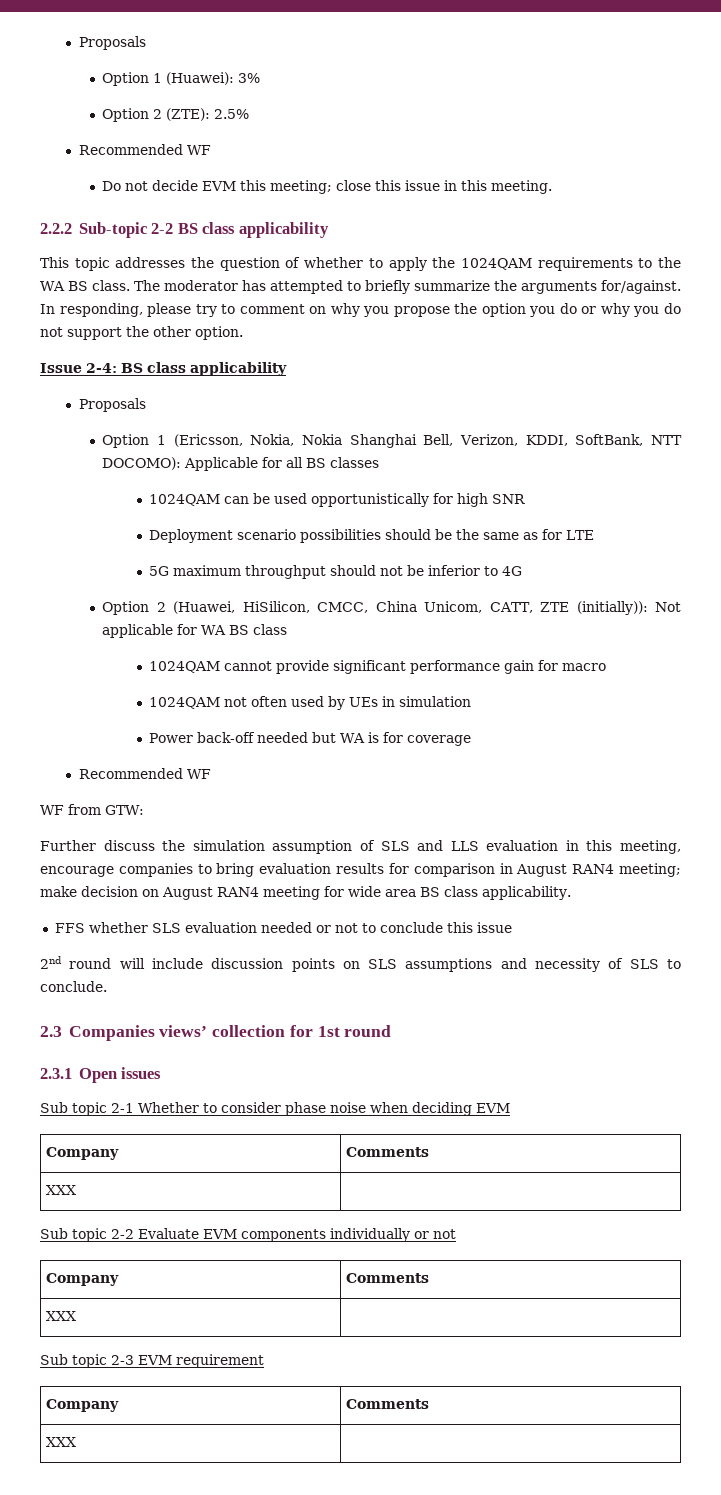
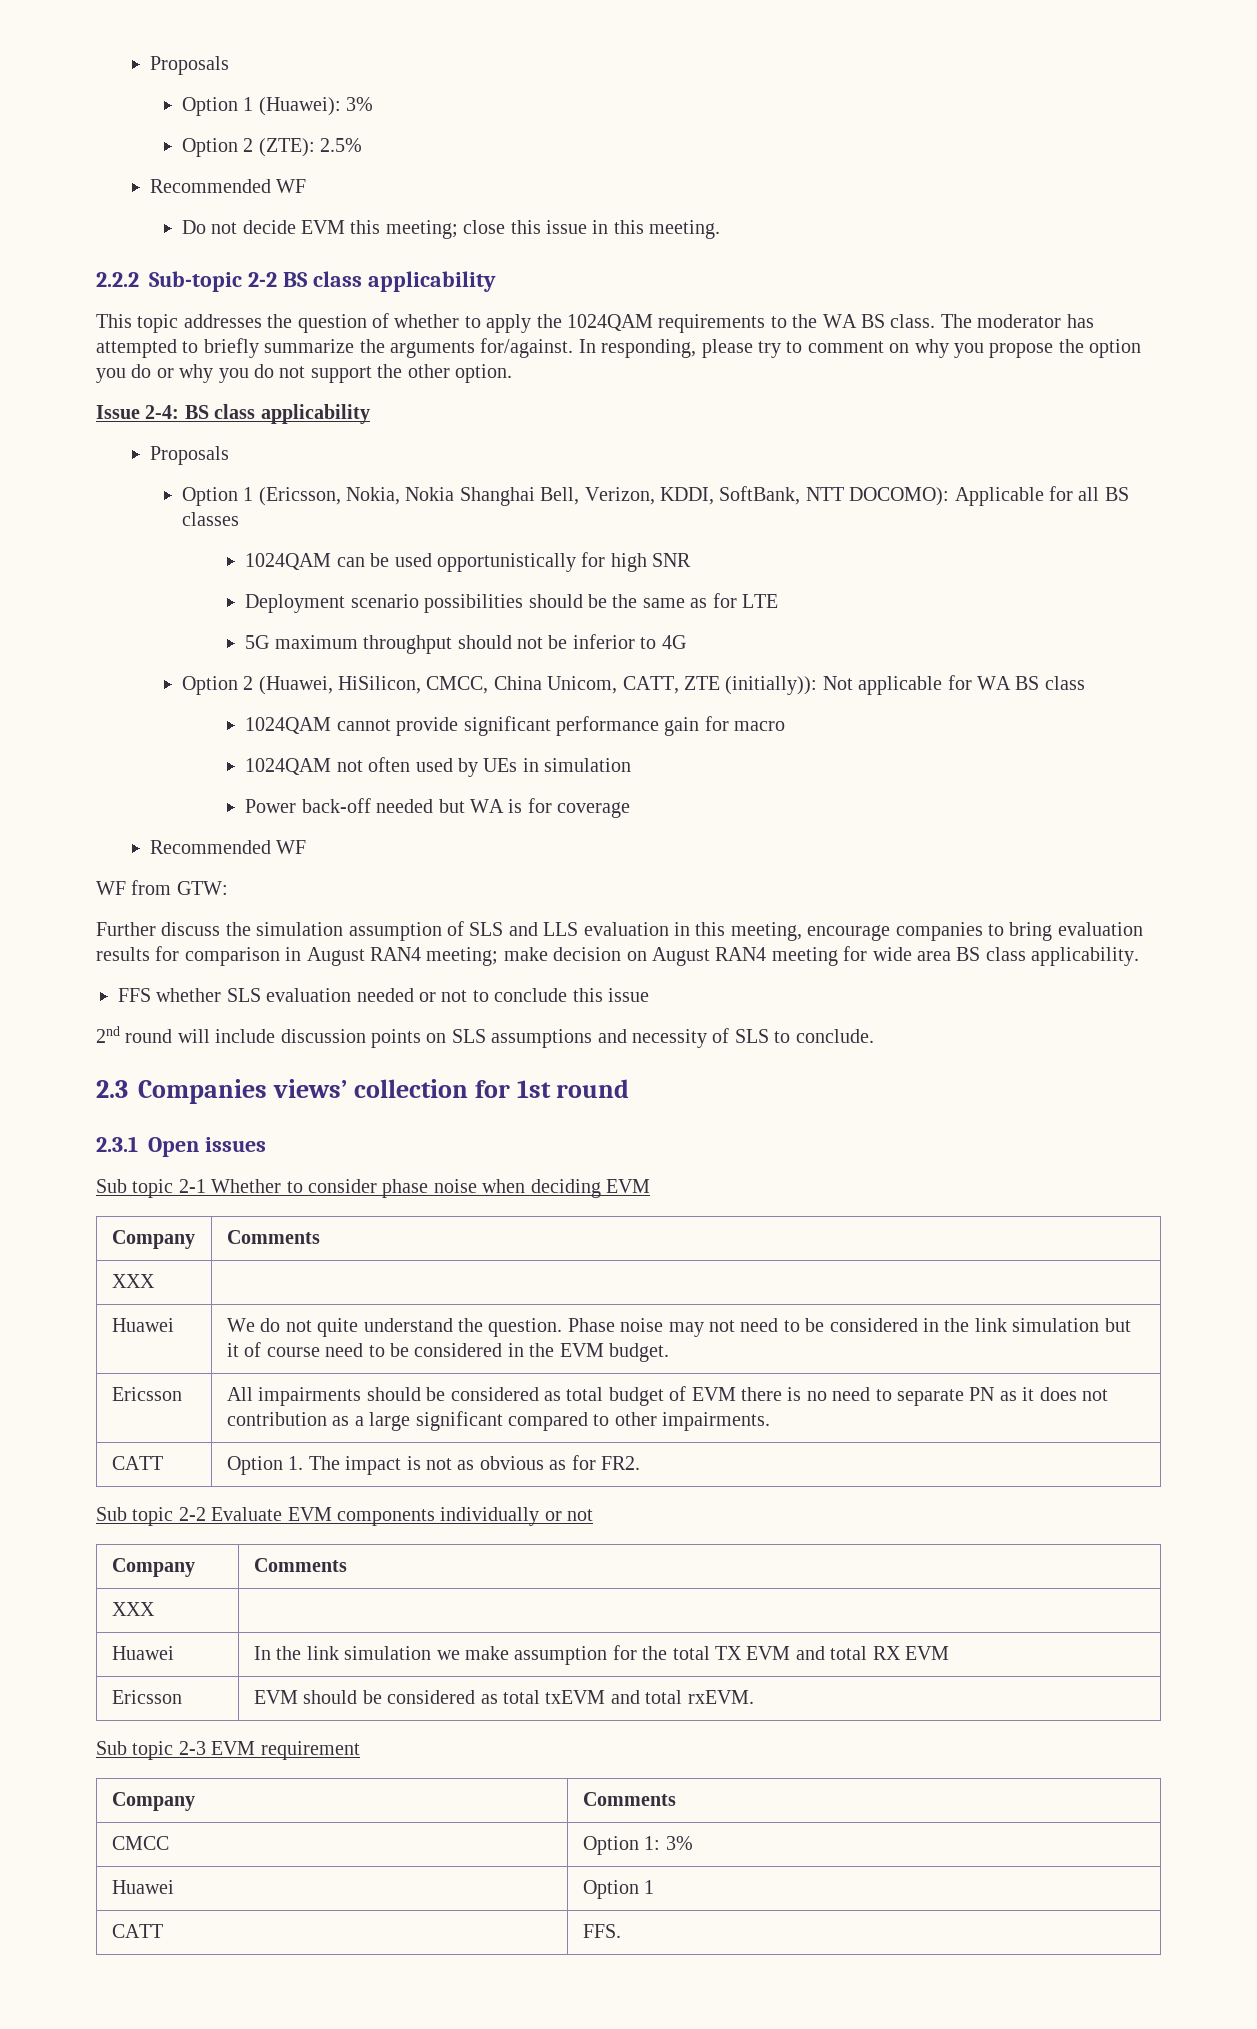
+ Huawei | We do not quite understand the question. Phase noise may not need to be considered in the link simulation but it of course need to be considered in the EVM budget.
+ Ericsson | All impairments should be considered as total budget of EVM there is no need to separate PN as it does not contribution as a large significant compared to other impairments.
+ CATT | Option 1. The impact is not as obvious as for FR2.
+ Huawei | In the link simulation we make assumption for the total TX EVM and total RX EVM
+ Ericsson | EVM should be considered as total txEVM and total rxEVM.
  Sub topic 2-3 EVM requirement
  Company | Comments
- XXX |
+ CMCC | Option 1: 3%
+ Huawei | Option 1
+ CATT | FFS.

